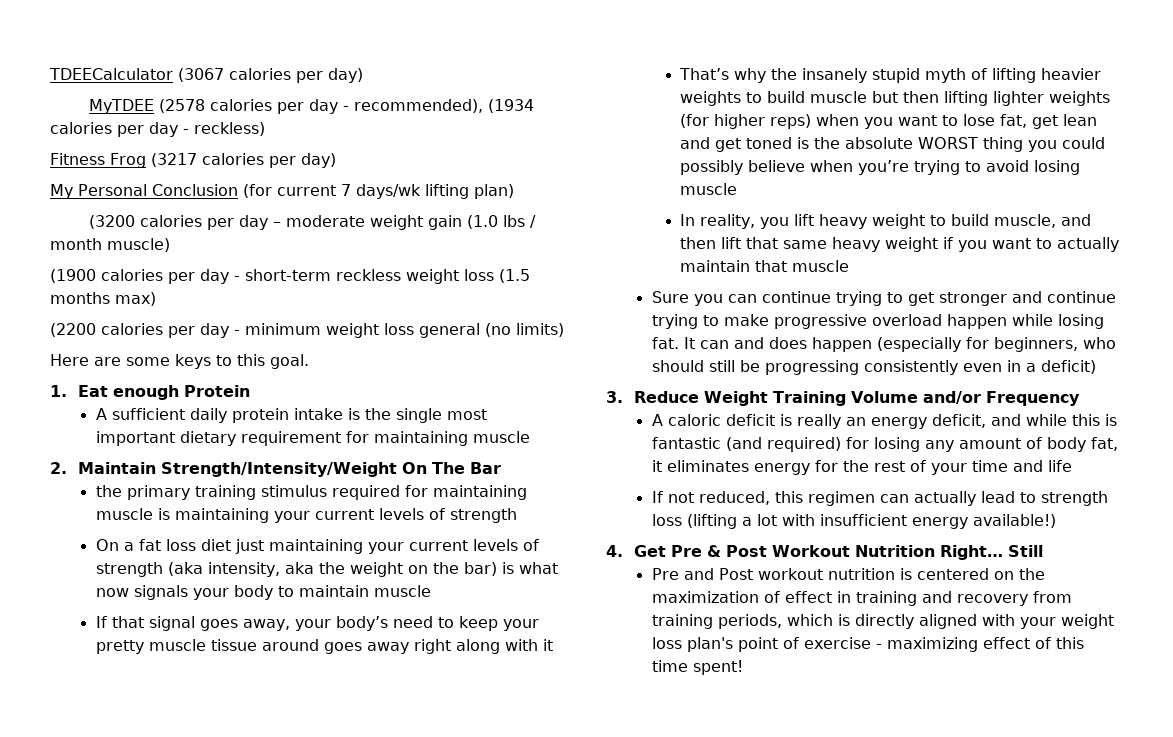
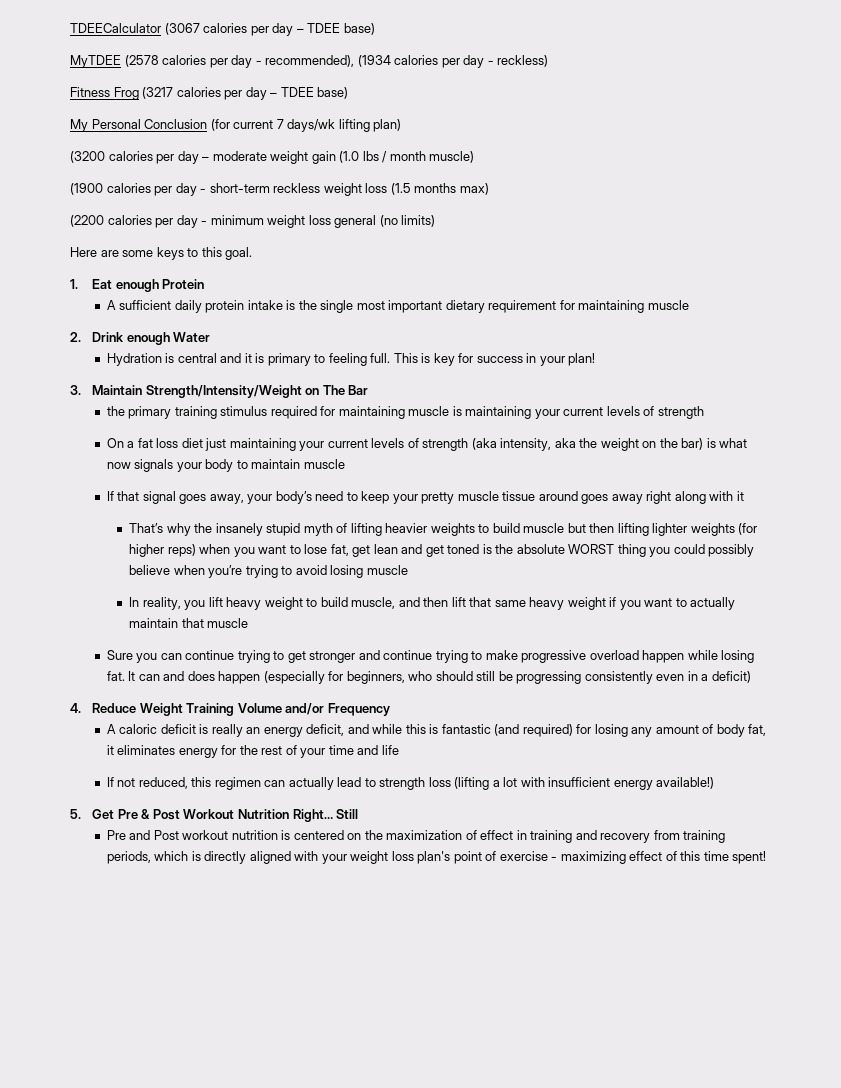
- TDEECalculator (3067 calories per day)
+ TDEECalculator (3067 calories per day – TDEE base)
- Fitness Frog (3217 calories per day)
+ Fitness Frog (3217 calories per day – TDEE base)
- 2. Maintain Strength/Intensity/Weight On The Bar
+ 2. Drink enough Water
+ Hydration is central and it is primary to feeling full. This is key for success in your plan!
+ 3. Maintain Strength/Intensity/Weight on The Bar
- 3. Reduce Weight Training Volume and/or Frequency
+ 4. Reduce Weight Training Volume and/or Frequency
- 4. Get Pre & Post Workout Nutrition Right…
+ 5. Get Pre & Post Workout Nutrition Right…

